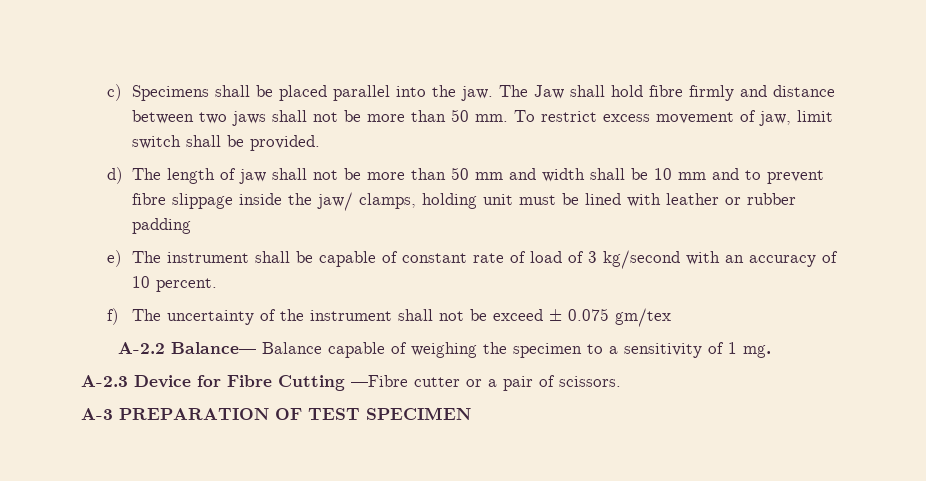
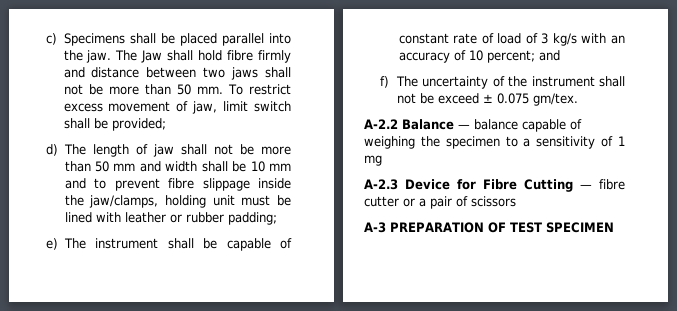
- To restrict excess movement of jaw, limit switch shall be provided.
+ To restrict excess movement of jaw, limit switch shall be provided;
- d) The length of jaw shall not be more than 50 mm and width shall be 10 mm and to prevent fibre slippage inside the jaw/ clamps, holding unit must be lined with leather or rubber padding
+ d) The length of jaw shall not be more than 50 mm and width shall be 10 mm and to prevent fibre slippage inside the jaw/clamps, holding unit must be lined with leather or rubber padding;
- e) The instrument shall be capable of constant rate of load of 3 kg/second with an accuracy of 10 percent.
+ e) The instrument shall be capable of constant rate of load of 3 kg/s with an accuracy of 10 percent; and
- f) The uncertainty of the instrument shall not be exceed ± 0.075 gm/tex
+ f) The uncertainty of the instrument shall not be exceed ± 0.075 gm/tex.
- A-2.2 Balance— Balance capable of weighing the specimen to a sensitivity of 1 mg.
+ A-2.2 Balance — balance capable of weighing the specimen to a sensitivity of 1 mg
- A-2.3 Device for Fibre Cutting —Fibre cutter or a pair of scissors.
+ A-2.3 Device for Fibre Cutting — fibre cutter or a pair of scissors

